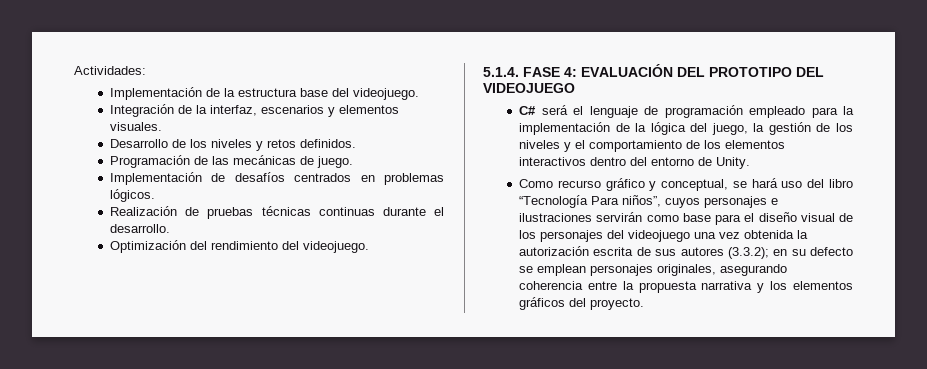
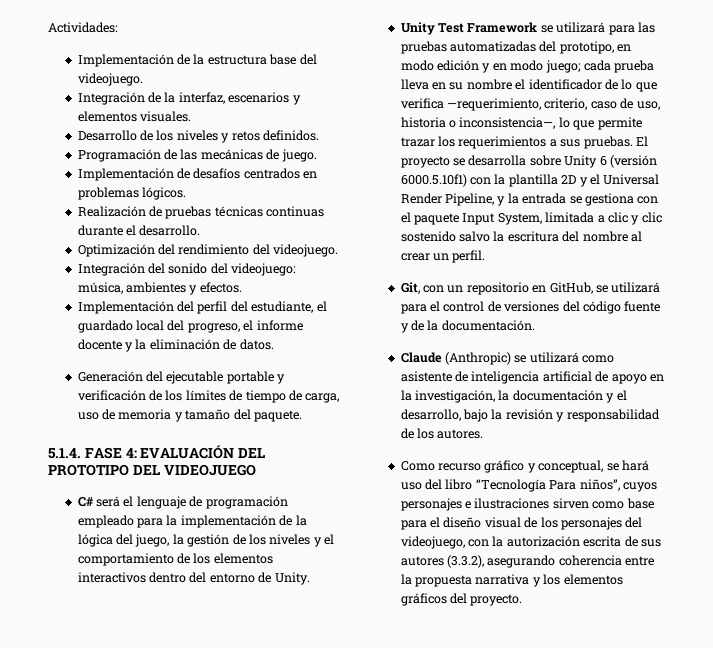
+ Integración del sonido del videojuego: música, ambientes y efectos.
+ Implementación del perfil del estudiante, el guardado local del progreso, el informe docente y la eliminación de datos.
+ Generación del ejecutable portable y verificación de los límites de tiempo de carga, uso de memoria y tamaño del paquete.
+ Unity Test Framework se utilizará para las pruebas automatizadas del prototipo, en modo edición y en modo juego; cada prueba lleva en su nombre el identificador de lo que verifica —requerimiento, criterio, caso de uso, historia o inconsistencia—, lo que permite trazar los requerimientos a sus pruebas. El proyecto se desarrolla sobre Unity 6 (versión 6000.5.10f1) con la plantilla 2D y el Universal Render Pipeline, y la entrada se gestiona con el paquete Input System, limitada a clic y clic sostenido salvo la escritura del nombre al crear un perfil.
+ Git, con un repositorio en GitHub, se utilizará para el control de versiones del código fuente y de la documentación.
+ Claude (Anthropic) se utilizará como asistente de inteligencia artificial de apoyo en la investigación, la documentación y el desarrollo, bajo la revisión y responsabilidad de los autores.
- Como recurso gráfico y conceptual, se hará uso del libro “Tecnología Para niños”, cuyos personajes e ilustraciones servirán como base para el diseño visual de los personajes del videojuego una vez obtenida la autorización escrita de sus autores (3.3.2); en su defecto se emplean personajes originales, asegurando coherencia entre la propuesta narrativa y los elementos gráficos del proyecto.
+ Como recurso gráfico y conceptual, se hará uso del libro “Tecnología Para niños”, cuyos personajes e ilustraciones sirven como base para el diseño visual de los personajes del videojuego, con la autorización escrita de sus autores (3.3.2), asegurando coherencia entre la propuesta narrativa y los elementos gráficos del proyecto.

